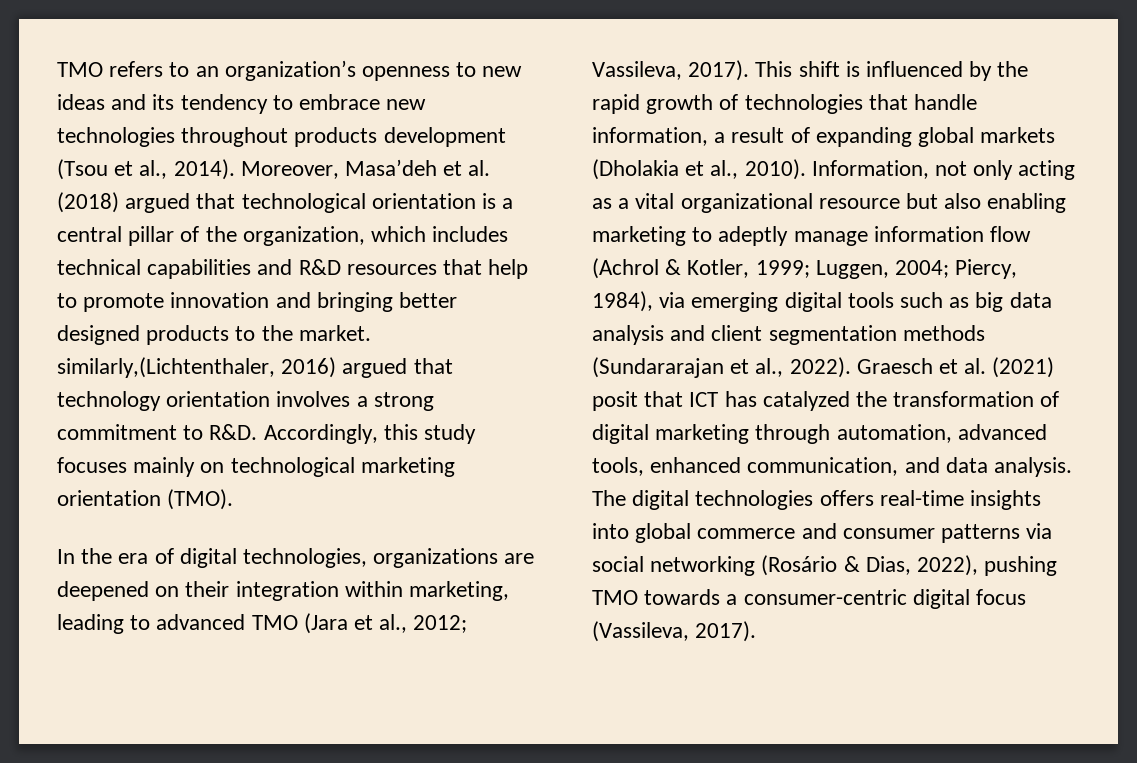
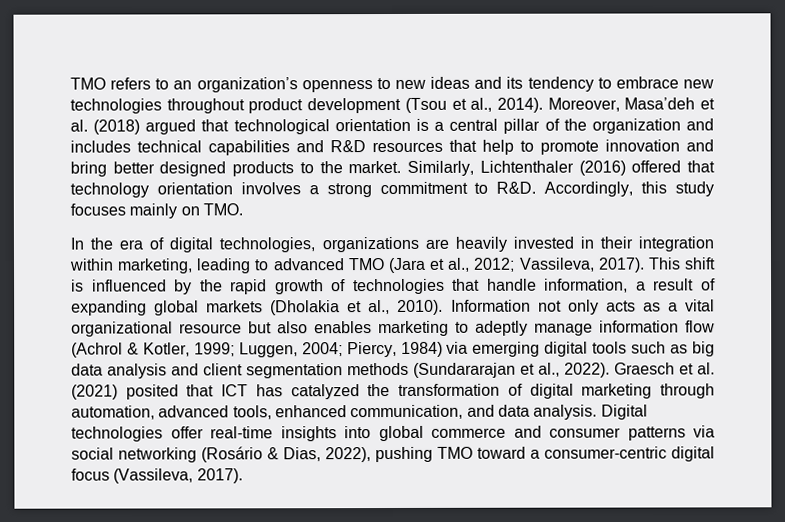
- TMO refers to an organization’s openness to new ideas and its tendency to embrace new technologies throughout products development (Tsou et al., 2014).
+ TMO refers to an organization’s openness to new ideas and its tendency to embrace new technologies throughout product development (Tsou et al., 2014).
- Moreover, Masa’deh et al. (2018) argued that technological orientation is a central pillar of the organization, which includes technical capabilities and R&D resources that help to promote innovation and bringing better designed products to the market. similarly,(Lichtenthaler, 2016) argued that technology orientation involves a strong commitment to R&D. Accordingly, this study focuses mainly on technological marketing orientation (TMO).
+ Moreover, Masa’deh et al. (2018) argued that technological orientation is a central pillar of the organization and includes technical capabilities and R&D resources that help to promote innovation and bring better designed products to the market. Similarly, Lichtenthaler (2016) offered that technology orientation involves a strong commitment to R&D. Accordingly, this study focuses mainly on TMO.
- In the era of digital technologies, organizations are deepened on their integration within marketing, leading to advanced TMO (Jara et al., 2012; Vassileva, 2017).
+ In the era of digital technologies, organizations are heavily invested in their integration within marketing, leading to advanced TMO (Jara et al., 2012; Vassileva, 2017).
- Information, not only acting as a vital organizational resource but also enabling marketing to adeptly manage information flow (Achrol & Kotler, 1999; Luggen, 2004; Piercy, 1984), via emerging digital tools such as big data analysis and client segmentation methods (Sundararajan et al., 2022).
+ Information not only acts as a vital organizational resource but also enables marketing to adeptly manage information flow (Achrol & Kotler, 1999; Luggen, 2004; Piercy, 1984) via emerging digital tools such as big data analysis and client segmentation methods (Sundararajan et al., 2022).
- Graesch et al. (2021) posit that ICT has catalyzed the transformation of digital marketing through automation, advanced tools, enhanced communication, and data analysis.
+ Graesch et al. (2021) posited that ICT has catalyzed the transformation of digital marketing through automation, advanced tools, enhanced communication, and data analysis.
- The digital technologies offers real-time insights into global commerce and consumer patterns via social networking (Rosário & Dias, 2022), pushing TMO towards a consumer-centric digital focus (Vassileva, 2017).
+ Digital technologies offer real-time insights into global commerce and consumer patterns via social networking (Rosário & Dias, 2022), pushing TMO toward a consumer-centric digital focus (Vassileva, 2017).

